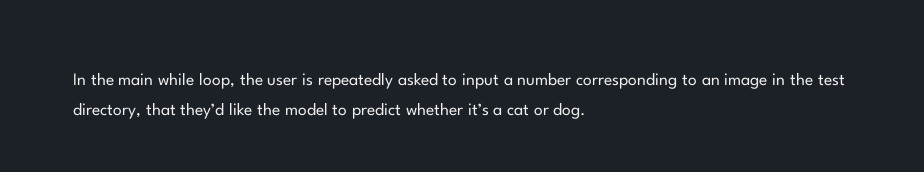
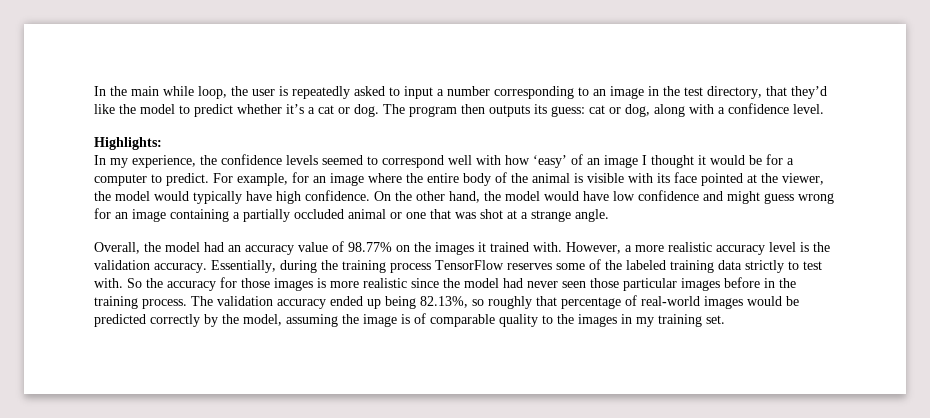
+ The program then outputs its guess: cat or dog, along with a confidence level.
+ Highlights:
+ In my experience, the confidence levels seemed to correspond well with how ‘easy’ of an image I thought it would be for a computer to predict. For example, for an image where the entire body of the animal is visible with its face pointed at the viewer, the model would typically have high confidence. On the other hand, the model would have low confidence and might guess wrong for an image containing a partially occluded animal or one that was shot at a strange angle.
+ Overall, the model had an accuracy value of 98.77% on the images it trained with. However, a more realistic accuracy level is the validation accuracy. Essentially, during the training process TensorFlow reserves some of the labeled training data strictly to test with. So the accuracy for those images is more realistic since the model had never seen those particular images before in the training process. The validation accuracy ended up being 82.13%, so roughly that percentage of real-world images would be predicted correctly by the model, assuming the image is of comparable quality to the images in my training set.

